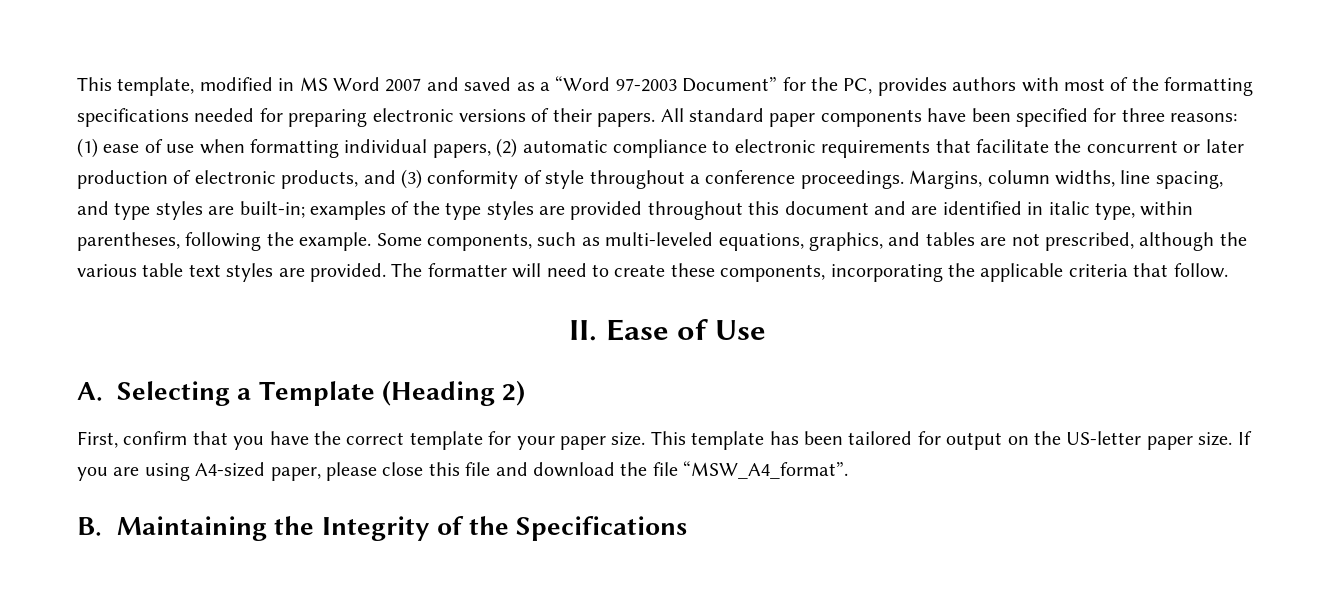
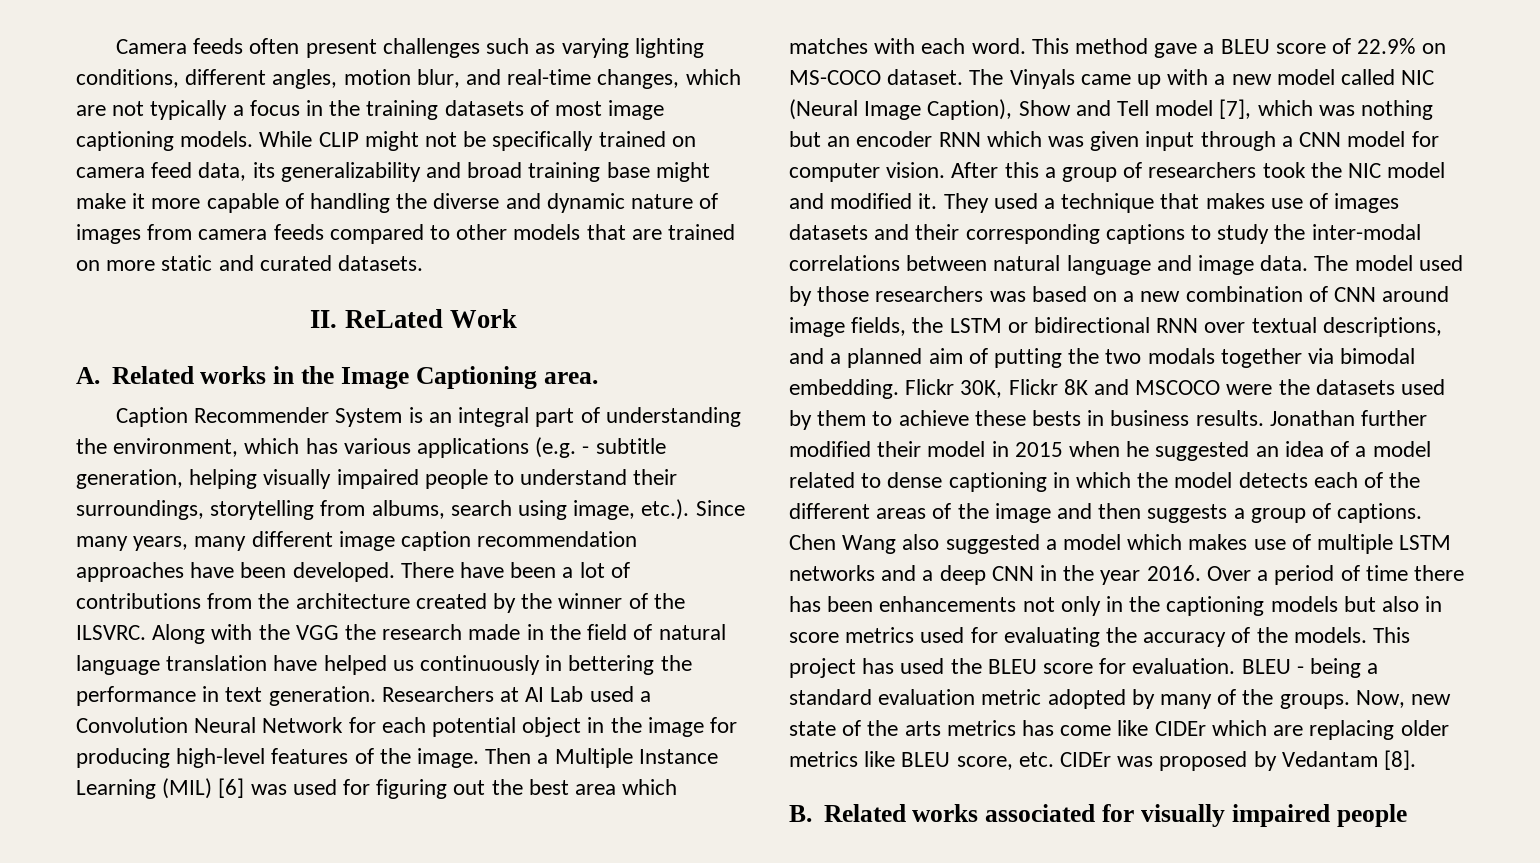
- This template, modified in MS Word 2007 and saved as a “Word 97-2003 Document” for the PC, provides authors with most of the formatting specifications needed for preparing electronic versions of their papers. All standard paper components have been specified for three reasons: (1) ease of use when formatting individual papers, (2) automatic compliance to electronic requirements that facilitate the concurrent or later production of electronic products, and (3) conformity of style throughout a conference proceedings. Margins, column widths, line spacing, and type styles are built-in; examples of the type styles are provided throughout this document and are identified in italic type, within parentheses, following the example. Some components, such as multi-leveled equations, graphics, and tables are not prescribed, although the various table text styles are provided. The formatter will need to create these components, incorporating the applicable criteria that follow.
- II. Ease of Use
- A. Selecting a Template (Heading 2)
- First, confirm that you have the correct template for your paper size. This template has been tailored for output on the US-letter paper size. If you are using A4-sized paper, please close this file and download the file “MSW_A4_format”.
- B. Maintaining the Integrity of the Specifications
+ Camera feeds often present challenges such as varying lighting conditions, different angles, motion blur, and real-time changes, which are not typically a focus in the training datasets of most image captioning models. While CLIP might not be specifically trained on camera feed data, its generalizability and broad training base might make it more capable of handling the diverse and dynamic nature of images from camera feeds compared to other models that are trained on more static and curated datasets.
+ II. ReLated Work
+ A. Related works in the Image Captioning area.
+ Caption Recommender System is an integral part of understanding the environment, which has various applications (e.g. - subtitle generation, helping visually impaired people to understand their surroundings, storytelling from albums, search using image, etc.). Since many years, many different image caption recommendation approaches have been developed. There have been a lot of contributions from the architecture created by the winner of the ILSVRC. Along with the VGG the research made in the field of natural language translation have helped us continuously in bettering the performance in text generation. Researchers at AI Lab used a Convolution Neural Network for each potential object in the image for producing high-level features of the image. Then a Multiple Instance Learning (MIL) [6] was used for figuring out the best area which matches with each word. This method gave a BLEU score of 22.9% on MS-COCO dataset. The Vinyals came up with a new model called NIC (Neural Image Caption), Show and Tell model [7], which was nothing but an encoder RNN which was given input through a CNN model for computer vision. After this a group of researchers took the NIC model and modified it. They used a technique that makes use of images datasets and their corresponding captions to study the inter-modal correlations between natural language and image data. The model used by those researchers was based on a new combination of CNN around image fields, the LSTM or bidirectional RNN over textual descriptions, and a planned aim of putting the two modals together via bimodal embedding. Flickr 30K, Flickr 8K and MSCOCO were the datasets used by them to achieve these bests in business results. Jonathan further modified their model in 2015 when he suggested an idea of a model related to dense captioning in which the model detects each of the different areas of the image and then suggests a group of captions. Chen Wang also suggested a model which makes use of multiple LSTM networks and a deep CNN in the year 2016. Over a period of time there has been enhancements not only in the captioning models but also in score metrics used for evaluating the accuracy of the models. This project has used the BLEU score for evaluation. BLEU - being a standard evaluation metric adopted by many of the groups. Now, new state of the arts metrics has come like CIDEr which are replacing older metrics like BLEU score, etc. CIDEr was proposed by Vedantam [8].
+ B. Related works associated for visually impaired people

